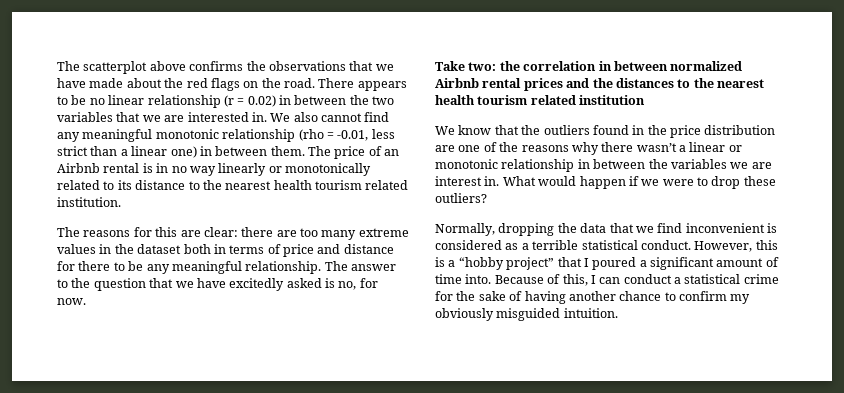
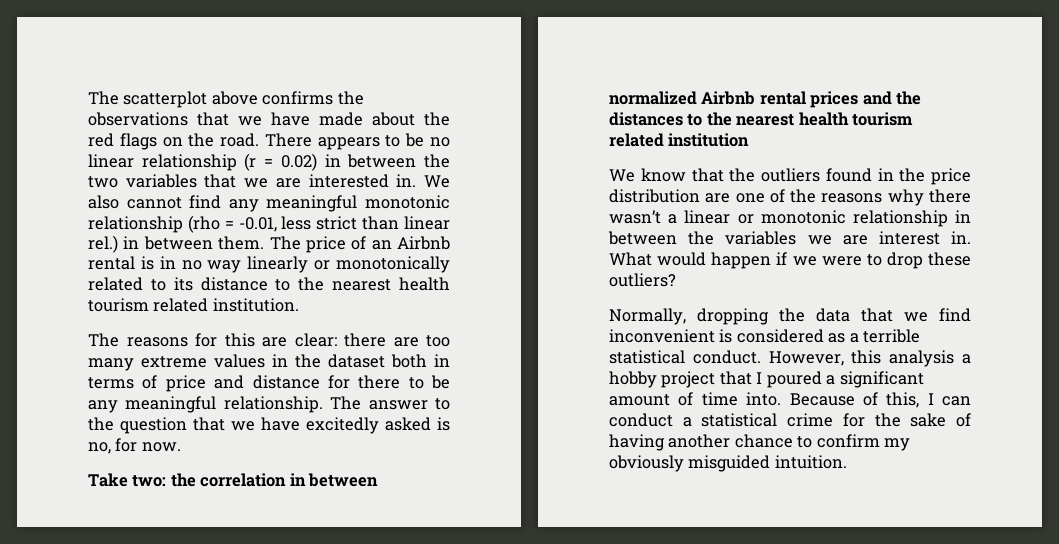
- We also cannot find any meaningful monotonic relationship (rho = -0.01, less strict than a linear one) in between them.
+ We also cannot find any meaningful monotonic relationship (rho = -0.01, less strict than linear rel.) in between them.
- However, this is a “hobby project” that I poured a significant amount of time into.
+ However, this analysis a hobby project that I poured a significant amount of time into.

